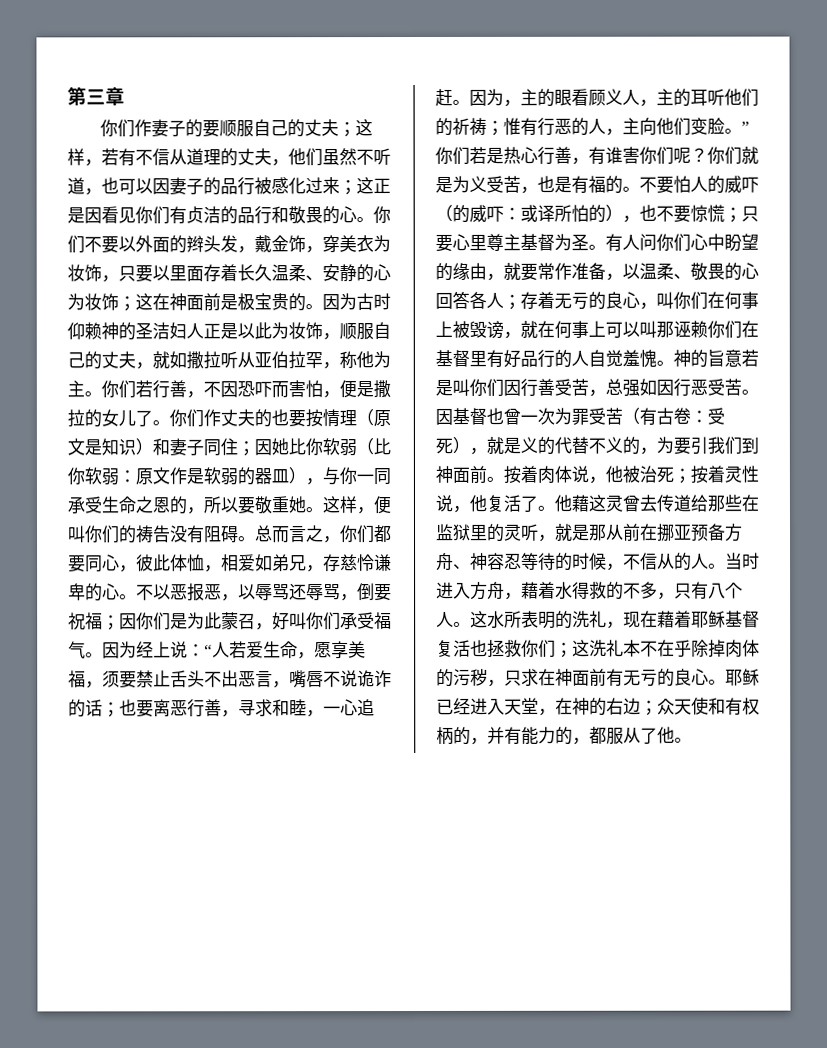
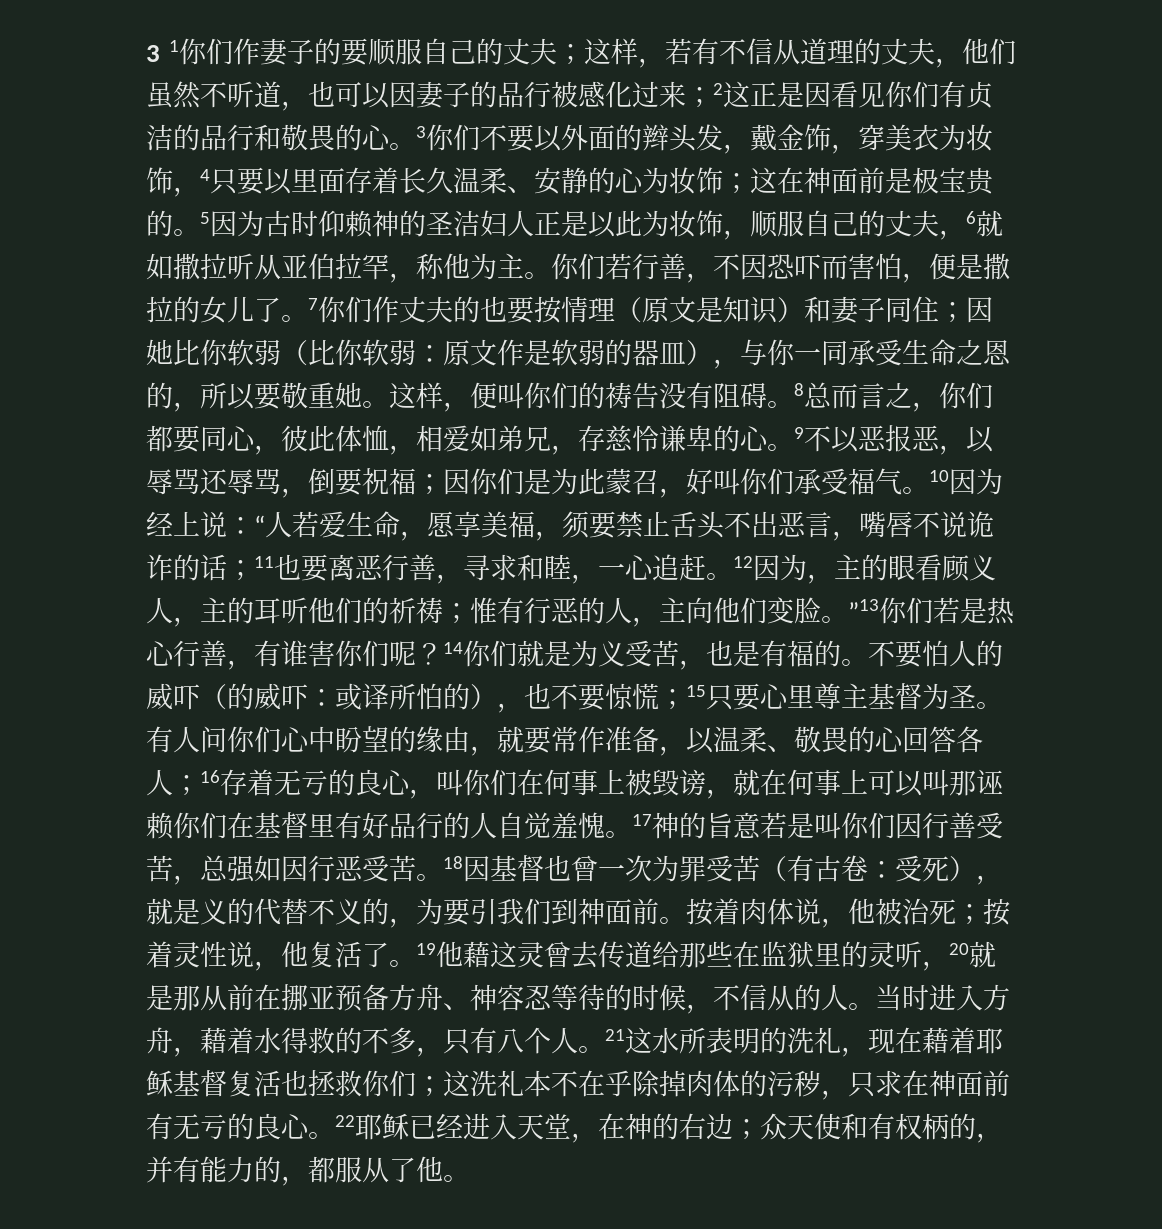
- 第三章
- 你们作妻子的要顺服自己的丈夫；这样，若有不信从道理的丈夫，他们虽然不听道，也可以因妻子的品行被感化过来；这正是因看见你们有贞洁的品行和敬畏的心。
+ 3 1你们作妻子的要顺服自己的丈夫；这样，若有不信从道理的丈夫，他们虽然不听道，也可以因妻子的品行被感化过来；2这正是因看见你们有贞洁的品行和敬畏的心。
- 你们不要以外面的辫头发，戴金饰，穿美衣为妆饰，只要以里面存着长久温柔、安静的心为妆饰；这在神面前是极宝贵的。
+ 3你们不要以外面的辫头发，戴金饰，穿美衣为妆饰，4只要以里面存着长久温柔、安静的心为妆饰；这在神面前是极宝贵的。
- 因为古时仰赖神的圣洁妇人正是以此为妆饰，顺服自己的丈夫，就如撒拉听从亚伯拉罕，称他为主。
+ 5因为古时仰赖神的圣洁妇人正是以此为妆饰，顺服自己的丈夫，6就如撒拉听从亚伯拉罕，称他为主。
- 你们作丈夫的也要按情理（原文是知识）和妻子同住；因她比你软弱（比你软弱：原文作是软弱的器皿），与你一同承受生命之恩的，所以要敬重她。
+ 7你们作丈夫的也要按情理（原文是知识）和妻子同住；因她比你软弱（比你软弱：原文作是软弱的器皿），与你一同承受生命之恩的，所以要敬重她。
- 总而言之，你们都要同心，彼此体恤，相爱如弟兄，存慈怜谦卑的心。
+ 8总而言之，你们都要同心，彼此体恤，相爱如弟兄，存慈怜谦卑的心。
- 不以恶报恶，以辱骂还辱骂，倒要祝福；因你们是为此蒙召，好叫你们承受福气。
+ 9不以恶报恶，以辱骂还辱骂，倒要祝福；因你们是为此蒙召，好叫你们承受福气。
- 因为经上说：“人若爱生命，愿享美福，须要禁止舌头不出恶言，嘴唇不说诡诈的话；也要离恶行善，寻求和睦，一心追赶。
+ 10因为经上说：“人若爱生命，愿享美福，须要禁止舌头不出恶言，嘴唇不说诡诈的话；11也要离恶行善，寻求和睦，一心追赶。
- 因为，主的眼看顾义人，主的耳听他们的祈祷；惟有行恶的人，主向他们变脸。”你们若是热心行善，有谁害你们呢？
+ 12因为，主的眼看顾义人，主的耳听他们的祈祷；惟有行恶的人，主向他们变脸。”13你们若是热心行善，有谁害你们呢？
- 你们就是为义受苦，也是有福的。
+ 14你们就是为义受苦，也是有福的。
- 不要怕人的威吓（的威吓：或译所怕的），也不要惊慌；只要心里尊主基督为圣。
+ 不要怕人的威吓（的威吓：或译所怕的），也不要惊慌；15只要心里尊主基督为圣。
- 有人问你们心中盼望的缘由，就要常作准备，以温柔、敬畏的心回答各人；存着无亏的良心，叫你们在何事上被毁谤，就在何事上可以叫那诬赖你们在基督里有好品行的人自觉羞愧。
+ 有人问你们心中盼望的缘由，就要常作准备，以温柔、敬畏的心回答各人；16存着无亏的良心，叫你们在何事上被毁谤，就在何事上可以叫那诬赖你们在基督里有好品行的人自觉羞愧。
- 神的旨意若是叫你们因行善受苦，总强如因行恶受苦。
+ 17神的旨意若是叫你们因行善受苦，总强如因行恶受苦。
- 因基督也曾一次为罪受苦（有古卷：受死），就是义的代替不义的，为要引我们到神面前。
+ 18因基督也曾一次为罪受苦（有古卷：受死），就是义的代替不义的，为要引我们到神面前。
- 他藉这灵曾去传道给那些在监狱里的灵听，就是那从前在挪亚预备方舟、神容忍等待的时候，不信从的人。
+ 19他藉这灵曾去传道给那些在监狱里的灵听，20就是那从前在挪亚预备方舟、神容忍等待的时候，不信从的人。
- 这水所表明的洗礼，现在藉着耶稣基督复活也拯救你们；这洗礼本不在乎除掉肉体的污秽，只求在神面前有无亏的良心。
+ 21这水所表明的洗礼，现在藉着耶稣基督复活也拯救你们；这洗礼本不在乎除掉肉体的污秽，只求在神面前有无亏的良心。
- 耶稣已经进入天堂，在神的右边；众天使和有权柄的，并有能力的，都服从了他。
+ 22耶稣已经进入天堂，在神的右边；众天使和有权柄的，并有能力的，都服从了他。

